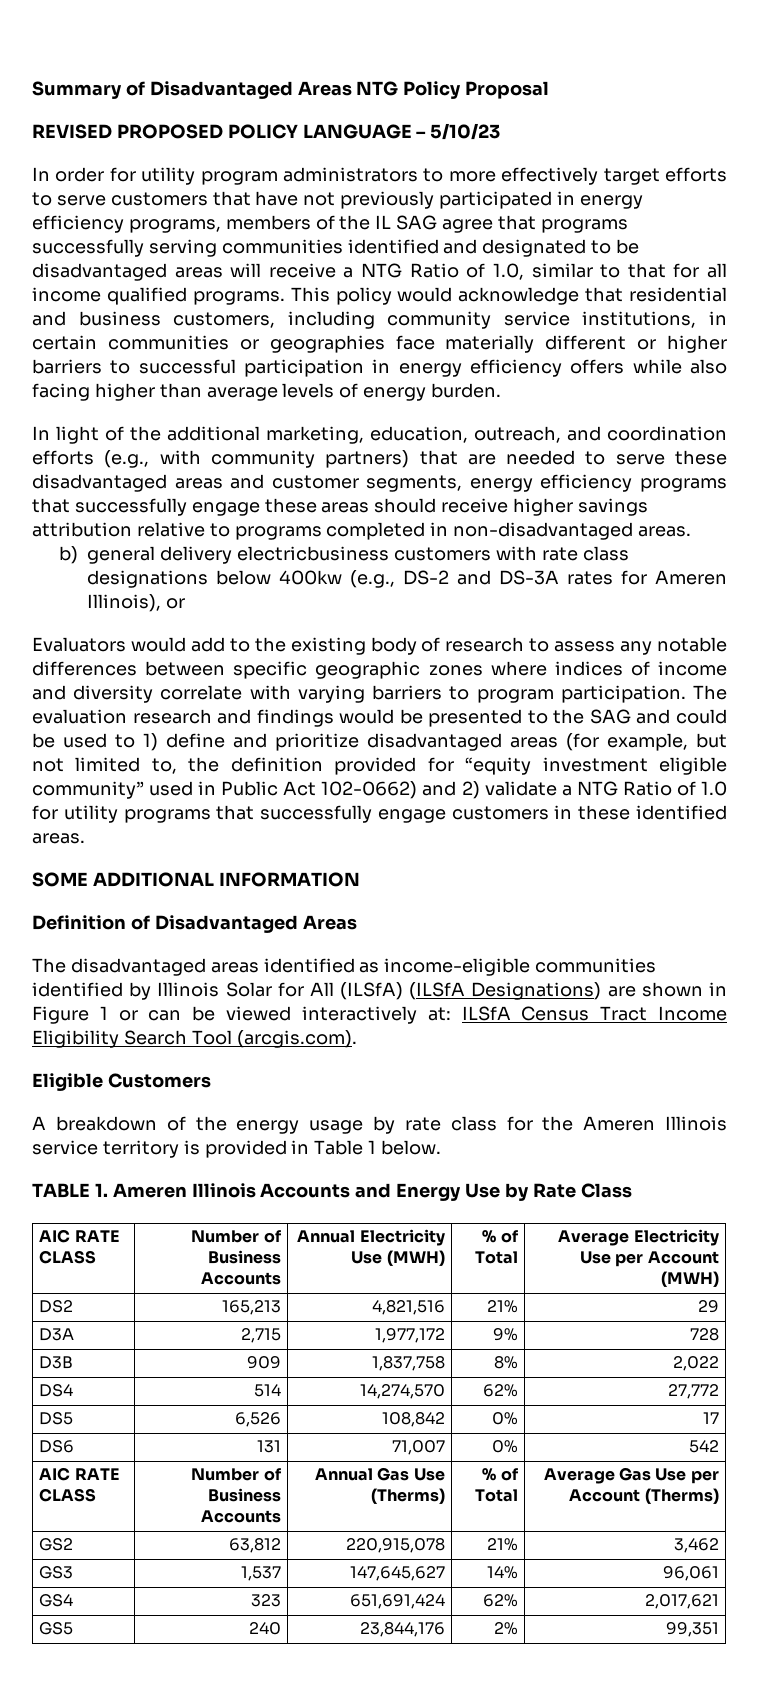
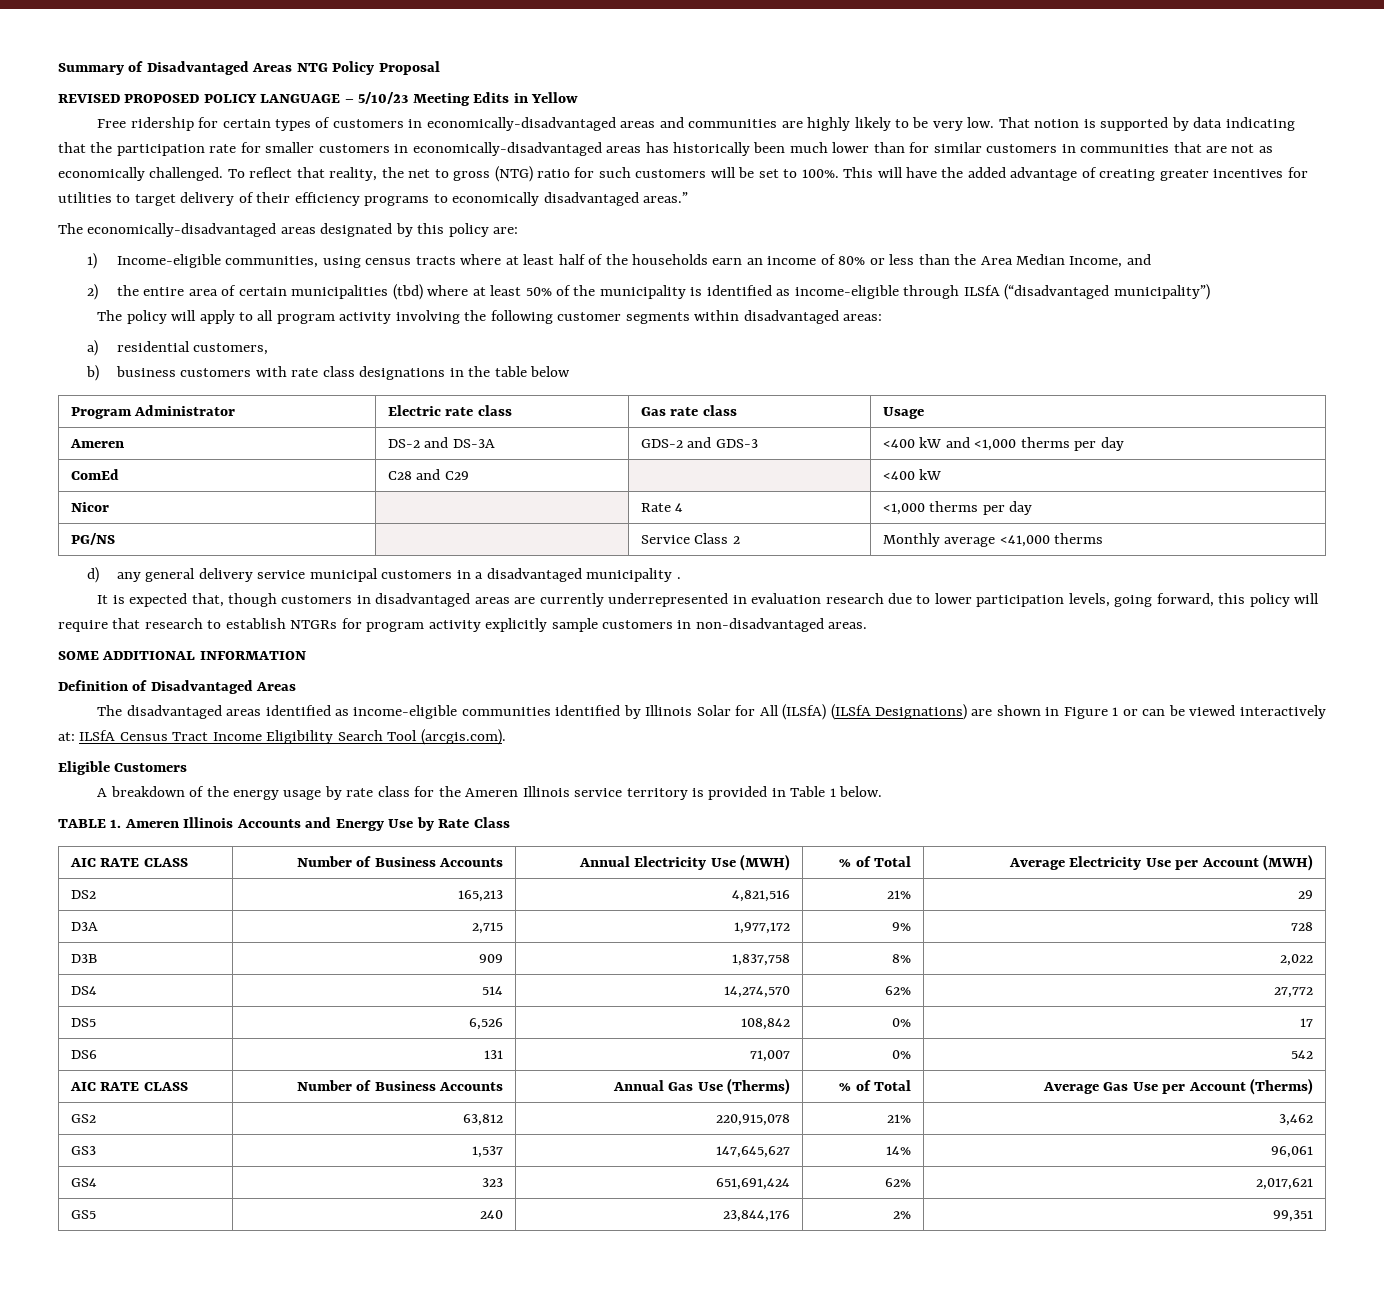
- REVISED PROPOSED POLICY LANGUAGE – 5/10/23
- In order for utility program administrators to more effectively target efforts to serve customers that have not previously participated in energy efficiency programs, members of the IL SAG agree that programs successfully serving communities identified and designated to be disadvantaged areas will receive a NTG Ratio of 1.0, similar to that for all income qualified programs. This policy would acknowledge that residential and business customers, including community service institutions, in certain communities or geographies face materially different or higher barriers to successful participation in energy efficiency offers while also facing higher than average levels of energy burden.
- In light of the additional marketing, education, outreach, and coordination efforts (e.g., with community partners) that are needed to serve these disadvantaged areas and customer segments, energy efficiency programs that successfully engage these areas should receive higher savings attribution relative to programs completed in non-disadvantaged areas.
- b) general delivery electricbusiness customers with rate class designations below 400kw (e.g., DS-2 and DS-3A rates for Ameren Illinois), or
- Evaluators would add to the existing body of research to assess any notable differences between specific geographic zones where indices of income and diversity correlate with varying barriers to program participation. The evaluation research and findings would be presented to the SAG and could be used to 1) define and prioritize disadvantaged areas (for example, but not limited to, the definition provided for “equity investment eligible community” used in Public Act 102-0662) and 2) validate a NTG Ratio of 1.0 for utility programs that successfully engage customers in these identified areas.
+ REVISED PROPOSED POLICY LANGUAGE – 5/10/23 Meeting Edits in Yellow
+ Free ridership for certain types of customers in economically-disadvantaged areas and communities are highly likely to be very low. That notion is supported by data indicating that the participation rate for smaller customers in economically-disadvantaged areas has historically been much lower than for similar customers in communities that are not as economically challenged. To reflect that reality, the net to gross (NTG) ratio for such customers will be set to 100%. This will have the added advantage of creating greater incentives for utilities to target delivery of their efficiency programs to economically disadvantaged areas.”
+ The economically-disadvantaged areas designated by this policy are:
+ 1) Income-eligible communities, using census tracts where at least half of the households earn an income of 80% or less than the Area Median Income, and
+ 2) the entire area of certain municipalities (tbd) where at least 50% of the municipality is identified as income-eligible through ILSfA (“disadvantaged municipality”)
+ The policy will apply to all program activity involving the following customer segments within disadvantaged areas:
+ a) residential customers,
+ b) business customers with rate class designations in the table below
+ Program Administrator | Electric rate class | Gas rate class | Usage
+ Ameren | DS-2 and DS-3A | GDS-2 and GDS-3 | <400 kW and <1,000 therms per day
+ ComEd | C28 and C29 | | <400 kW
+ Nicor | | Rate 4 | <1,000 therms per day
+ PG/NS | | Service Class 2 | Monthly average <41,000 therms
+ d) any general delivery service municipal customers in a disadvantaged municipality .
+ It is expected that, though customers in disadvantaged areas are currently underrepresented in evaluation research due to lower participation levels, going forward, this policy will require that research to establish NTGRs for program activity explicitly sample customers in non-disadvantaged areas.

